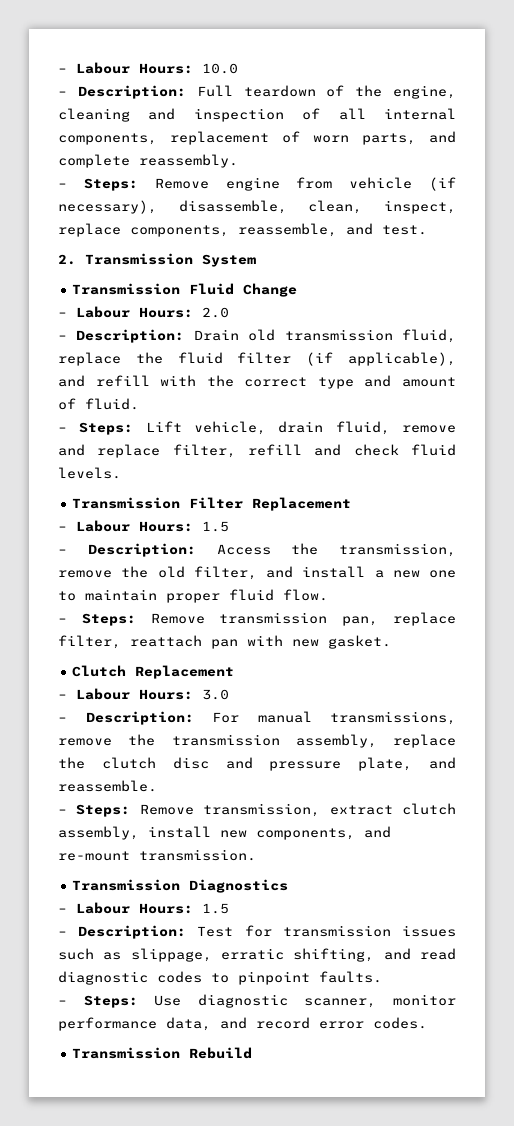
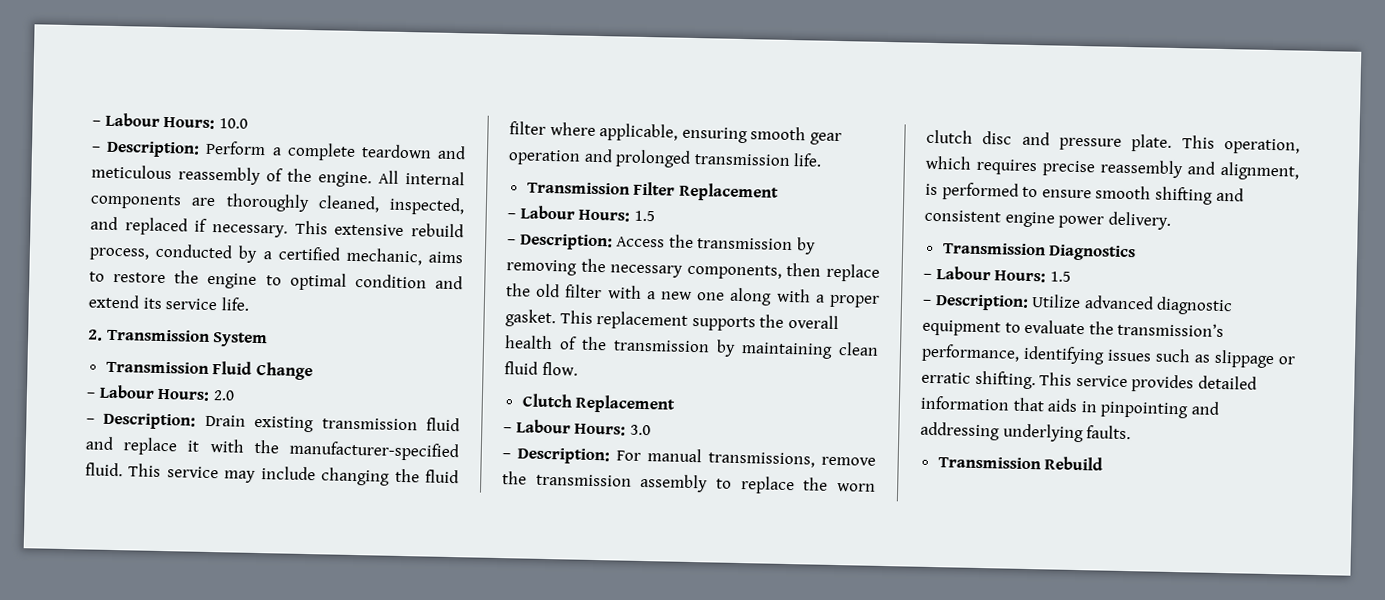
- – Description: Full teardown of the engine, cleaning and inspection of all internal components, replacement of worn parts, and complete reassembly.
- – Steps: Remove engine from vehicle (if necessary), disassemble, clean, inspect, replace components, reassemble, and test.
+ – Description: Perform a complete teardown and meticulous reassembly of the engine. All internal components are thoroughly cleaned, inspected, and replaced if necessary. This extensive rebuild process, conducted by a certified mechanic, aims to restore the engine to optimal condition and extend its service life.
- – Description: Drain old transmission fluid, replace the fluid filter (if applicable), and refill with the correct type and amount of fluid.
- – Steps: Lift vehicle, drain fluid, remove and replace filter, refill and check fluid levels.
+ – Description: Drain existing transmission fluid and replace it with the manufacturer-specified fluid. This service may include changing the fluid filter where applicable, ensuring smooth gear operation and prolonged transmission life.
- – Description: Access the transmission, remove the old filter, and install a new one to maintain proper fluid flow.
- – Steps: Remove transmission pan, replace filter, reattach pan with new gasket.
+ – Description: Access the transmission by removing the necessary components, then replace the old filter with a new one along with a proper gasket. This replacement supports the overall health of the transmission by maintaining clean fluid flow.
- – Description: For manual transmissions, remove the transmission assembly, replace the clutch disc and pressure plate, and reassemble.
- – Steps: Remove transmission, extract clutch assembly, install new components, and re-mount transmission.
+ – Description: For manual transmissions, remove the transmission assembly to replace the worn clutch disc and pressure plate. This operation, which requires precise reassembly and alignment, is performed to ensure smooth shifting and consistent engine power delivery.
- – Description: Test for transmission issues such as slippage, erratic shifting, and read diagnostic codes to pinpoint faults.
- – Steps: Use diagnostic scanner, monitor performance data, and record error codes.
+ – Description: Utilize advanced diagnostic equipment to evaluate the transmission’s performance, identifying issues such as slippage or erratic shifting. This service provides detailed information that aids in pinpointing and addressing underlying faults.

